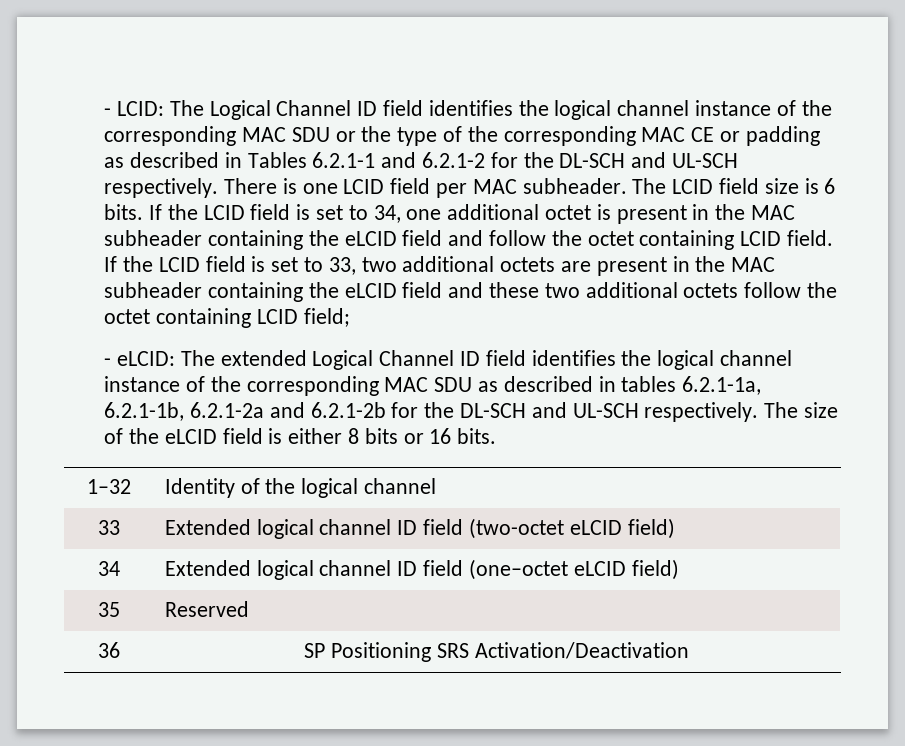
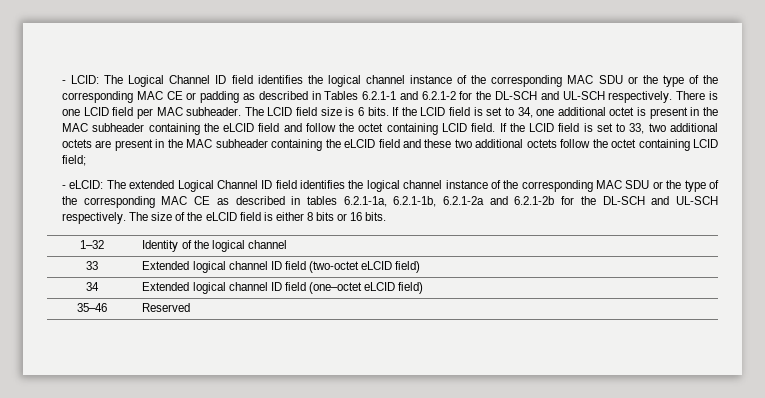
- - eLCID: The extended Logical Channel ID field identifies the logical channel instance of the corresponding MAC SDU as described in tables 6.2.1-1a, 6.2.1-1b, 6.2.1-2a and 6.2.1-2b for the DL-SCH and UL-SCH respectively.
+ - eLCID: The extended Logical Channel ID field identifies the logical channel instance of the corresponding MAC SDU or the type of the corresponding MAC CE as described in tables 6.2.1-1a, 6.2.1-1b, 6.2.1-2a and 6.2.1-2b for the DL-SCH and UL-SCH respectively.
- 35 | Reserved
+ 35–46 | Reserved
- 36 | SP Positioning SRS Activation/Deactivation

